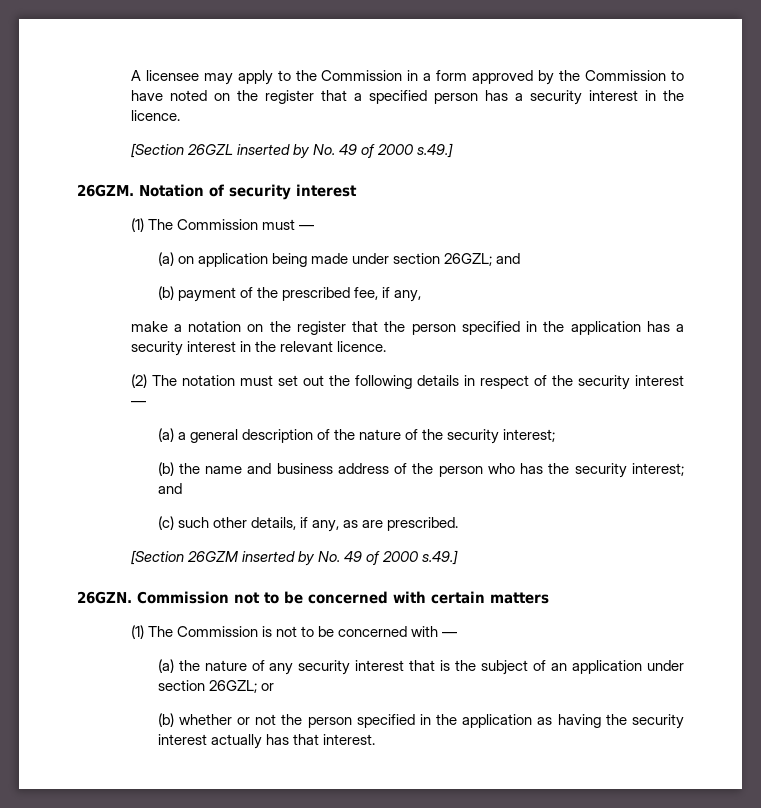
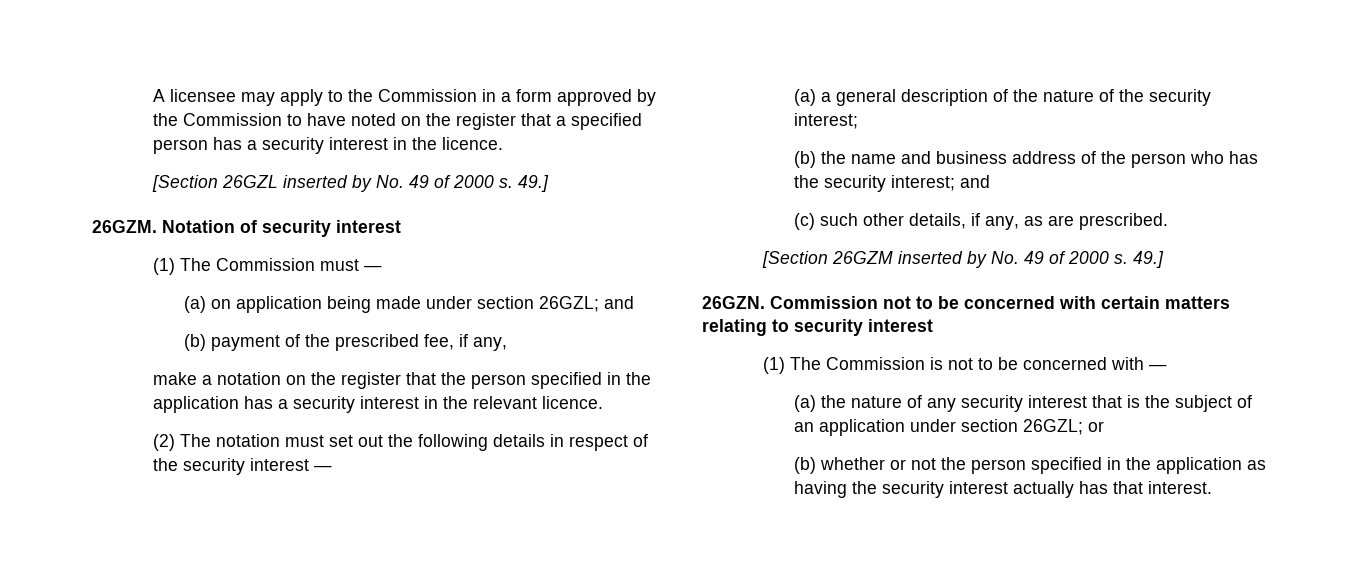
- [Section 26GZL inserted by No. 49 of 2000 s.49.]
+ [Section 26GZL inserted by No. 49 of 2000 s. 49.]
- [Section 26GZM inserted by No. 49 of 2000 s.49.]
+ [Section 26GZM inserted by No. 49 of 2000 s. 49.]
- Commission not to be concerned with certain matters
+ Commission not to be concerned with certain matters relating to security interest

